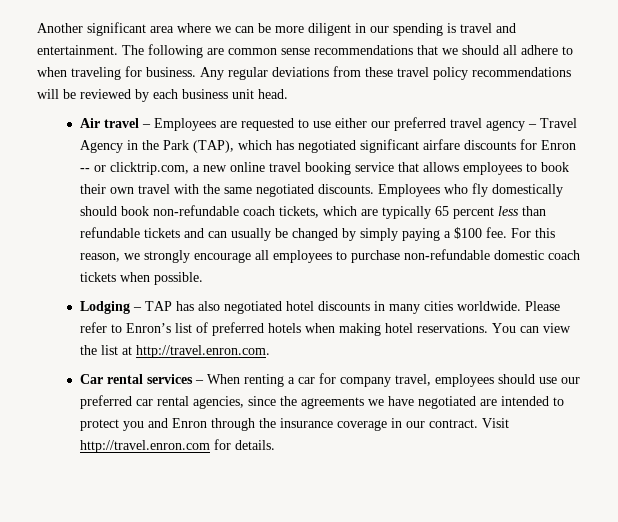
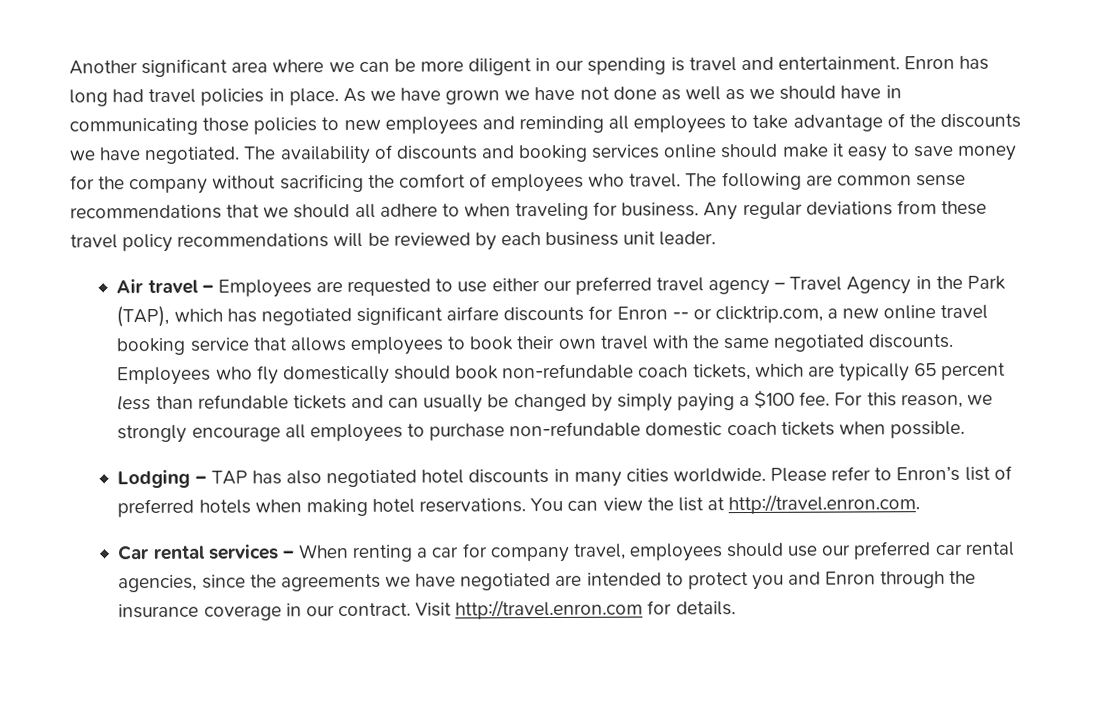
+ Enron has long had travel policies in place. As we have grown we have not done as well as we should have in communicating those policies to new employees and reminding all employees to take advantage of the discounts we have negotiated. The availability of discounts and booking services online should make it easy to save money for the company without sacrificing the comfort of employees who travel.
- Any regular deviations from these travel policy recommendations will be reviewed by each business unit head.
+ Any regular deviations from these travel policy recommendations will be reviewed by each business unit leader.

